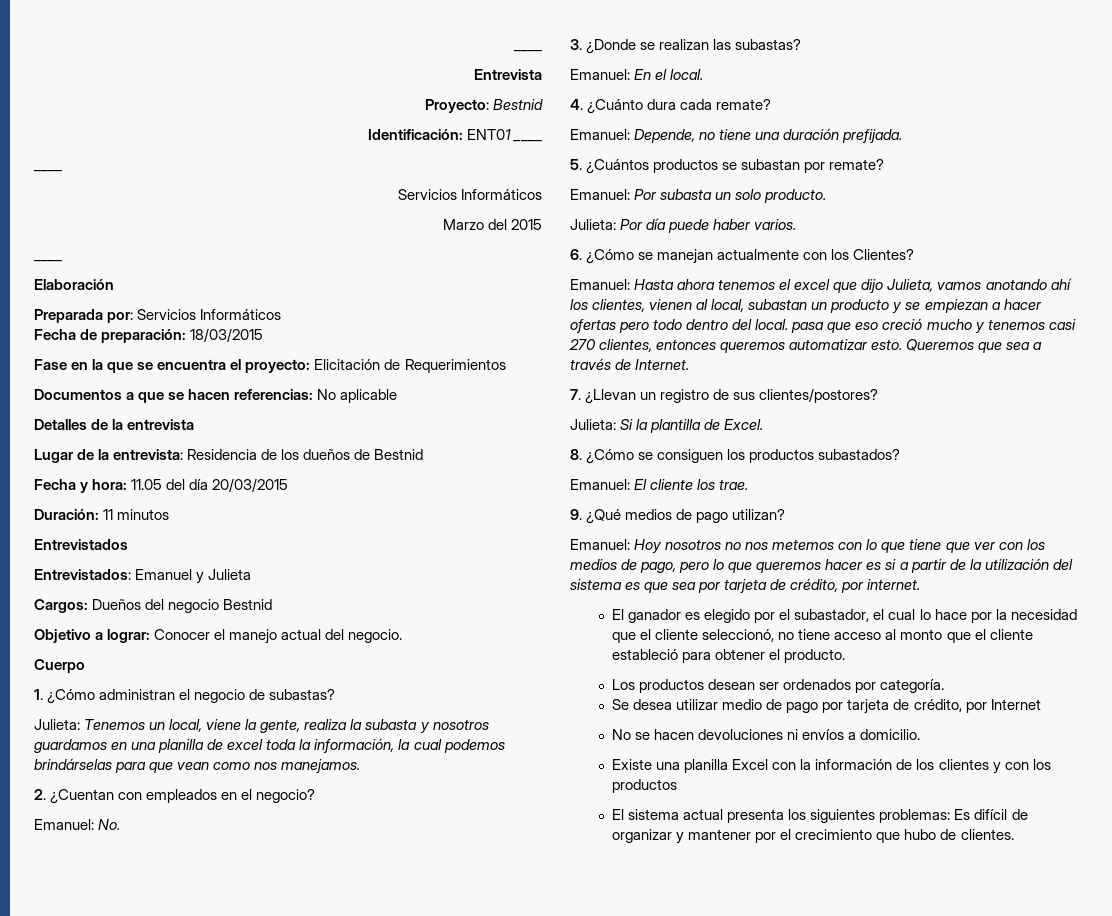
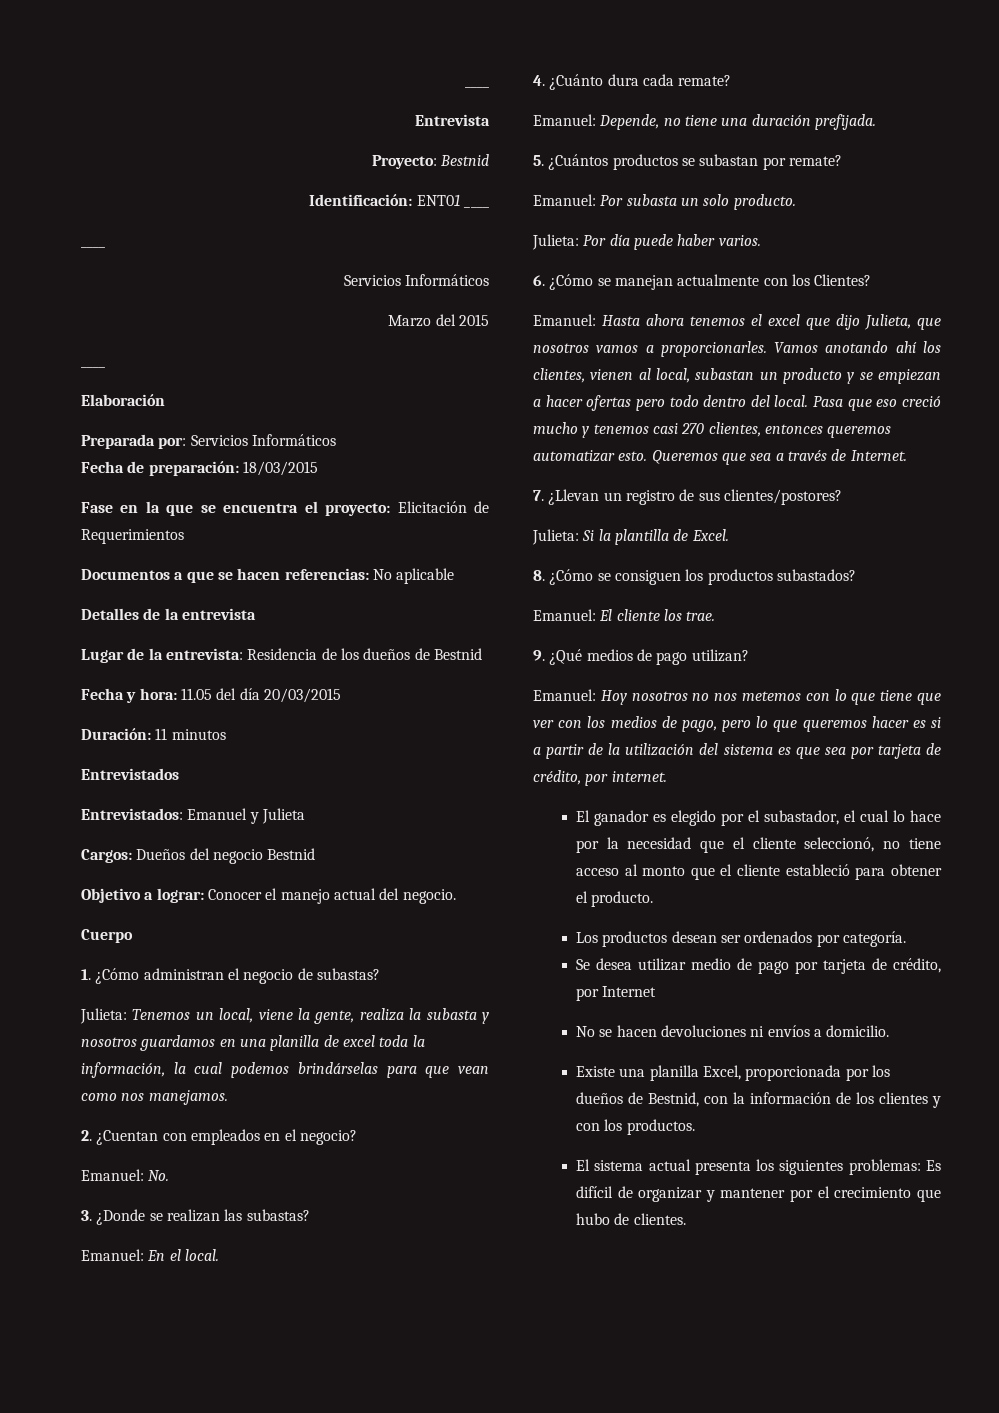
- Emanuel: Hasta ahora tenemos el excel que dijo Julieta, vamos anotando ahí los clientes, vienen al local, subastan un producto y se empiezan a hacer ofertas pero todo dentro del local. pasa que eso creció mucho y tenemos casi 270 clientes, entonces queremos automatizar esto.
+ Emanuel: Hasta ahora tenemos el excel que dijo Julieta, que nosotros vamos a proporcionarles. Vamos anotando ahí los clientes, vienen al local, subastan un producto y se empiezan a hacer ofertas pero todo dentro del local. Pasa que eso creció mucho y tenemos casi 270 clientes, entonces queremos automatizar esto.
- Existe una planilla Excel con la información de los clientes y con los productos
+ Existe una planilla Excel, proporcionada por los dueños de Bestnid, con la información de los clientes y con los productos.

